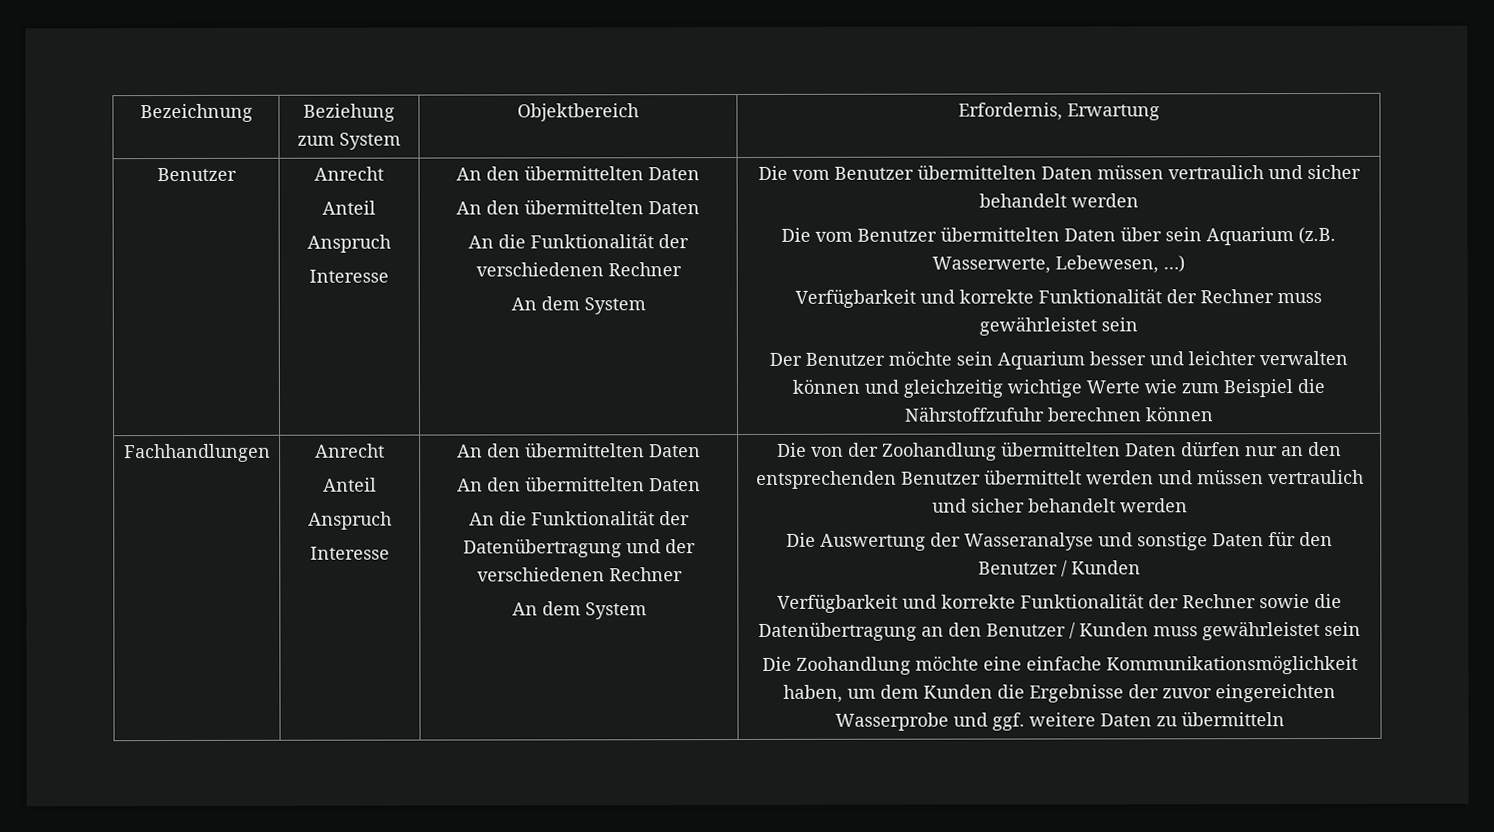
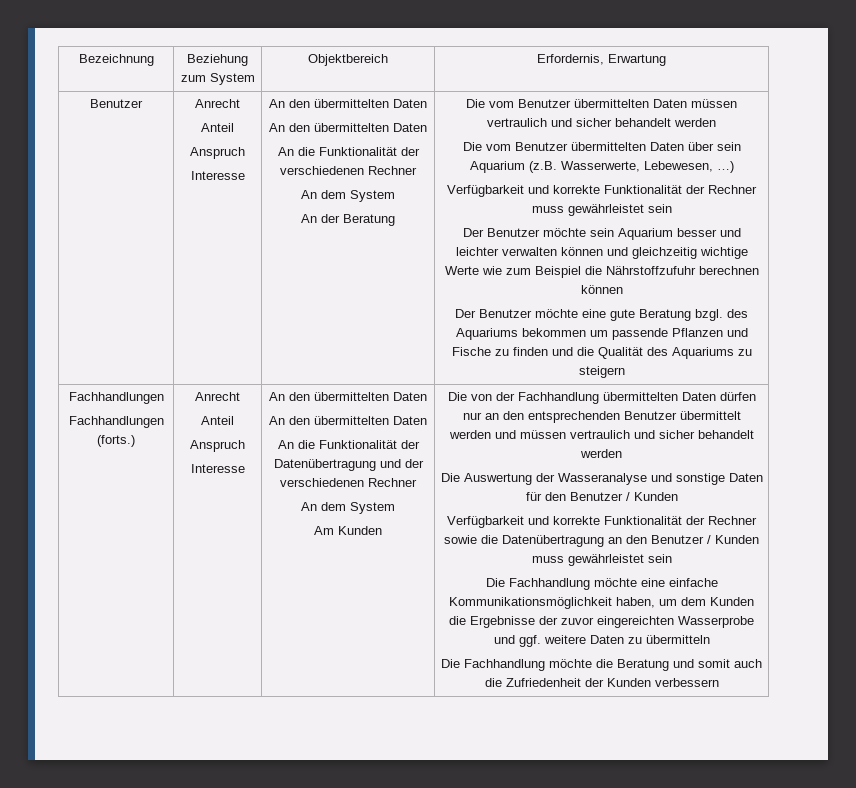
+ An der Beratung
+ Der Benutzer möchte eine gute Beratung bzgl. des Aquariums bekommen um passende Pflanzen und Fische zu finden und die Qualität des Aquariums zu steigern
  Fachhandlungen
+ Fachhandlungen (forts.)
+ Am Kunden
- Die von der Zoohandlung übermittelten Daten dürfen nur an den entsprechenden Benutzer übermittelt werden und müssen vertraulich und sicher behandelt werden
+ Die von der Fachhandlung übermittelten Daten dürfen nur an den entsprechenden Benutzer übermittelt werden und müssen vertraulich und sicher behandelt werden
- Die Zoohandlung möchte eine einfache Kommunikationsmöglichkeit haben, um dem Kunden die Ergebnisse der zuvor eingereichten Wasserprobe und ggf. weitere Daten zu übermitteln
+ Die Fachhandlung möchte eine einfache Kommunikationsmöglichkeit haben, um dem Kunden die Ergebnisse der zuvor eingereichten Wasserprobe und ggf. weitere Daten zu übermitteln
+ Die Fachhandlung möchte die Beratung und somit auch die Zufriedenheit der Kunden verbessern

